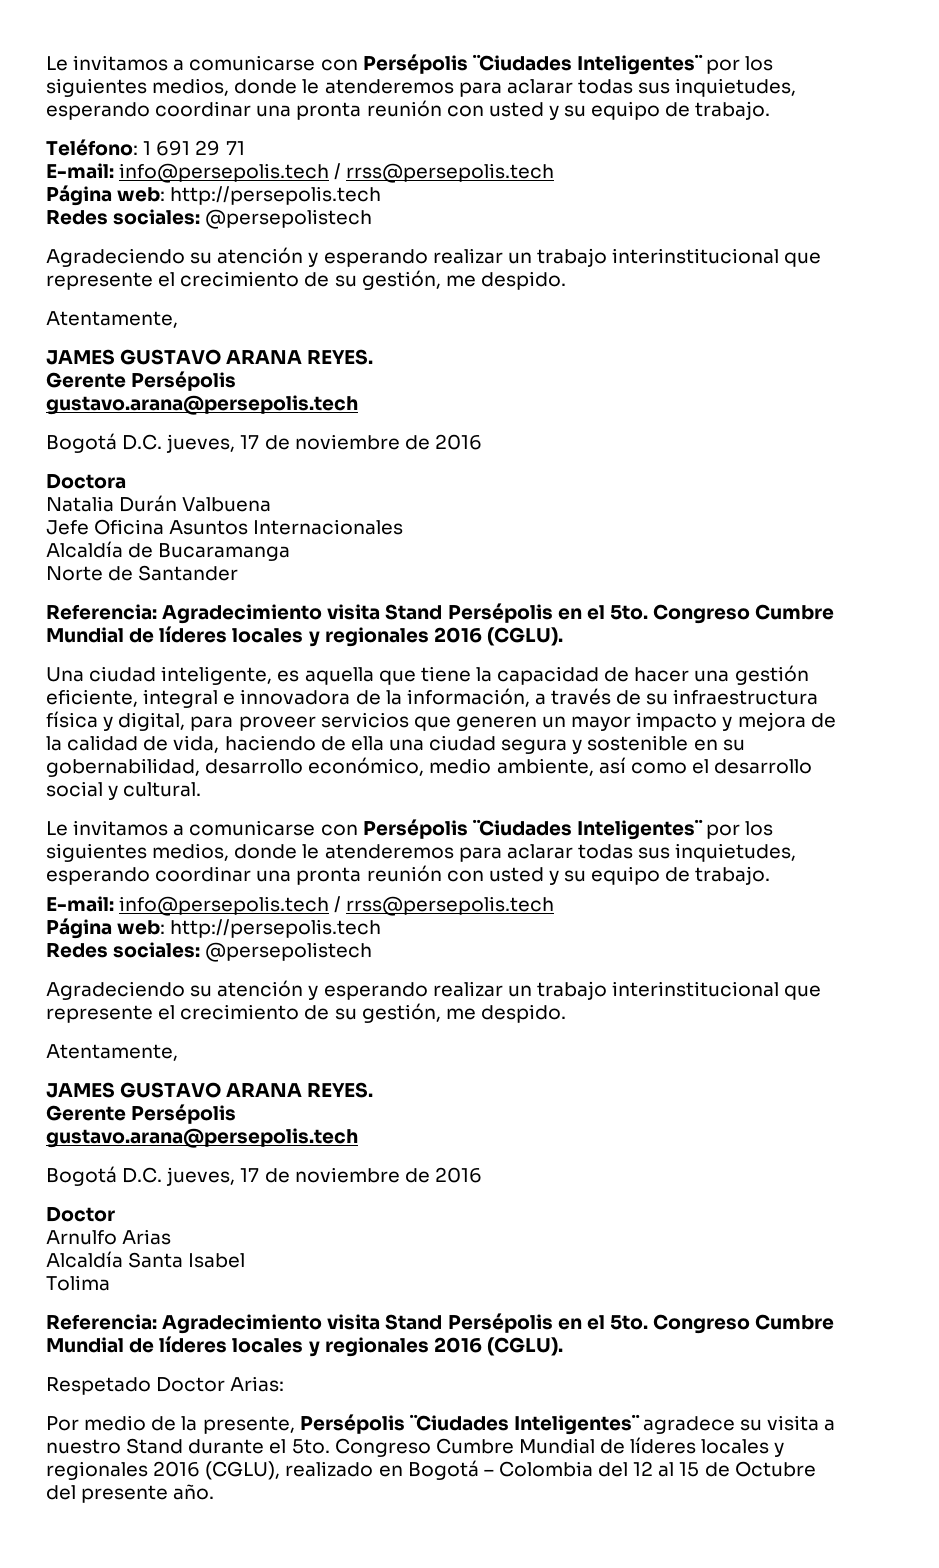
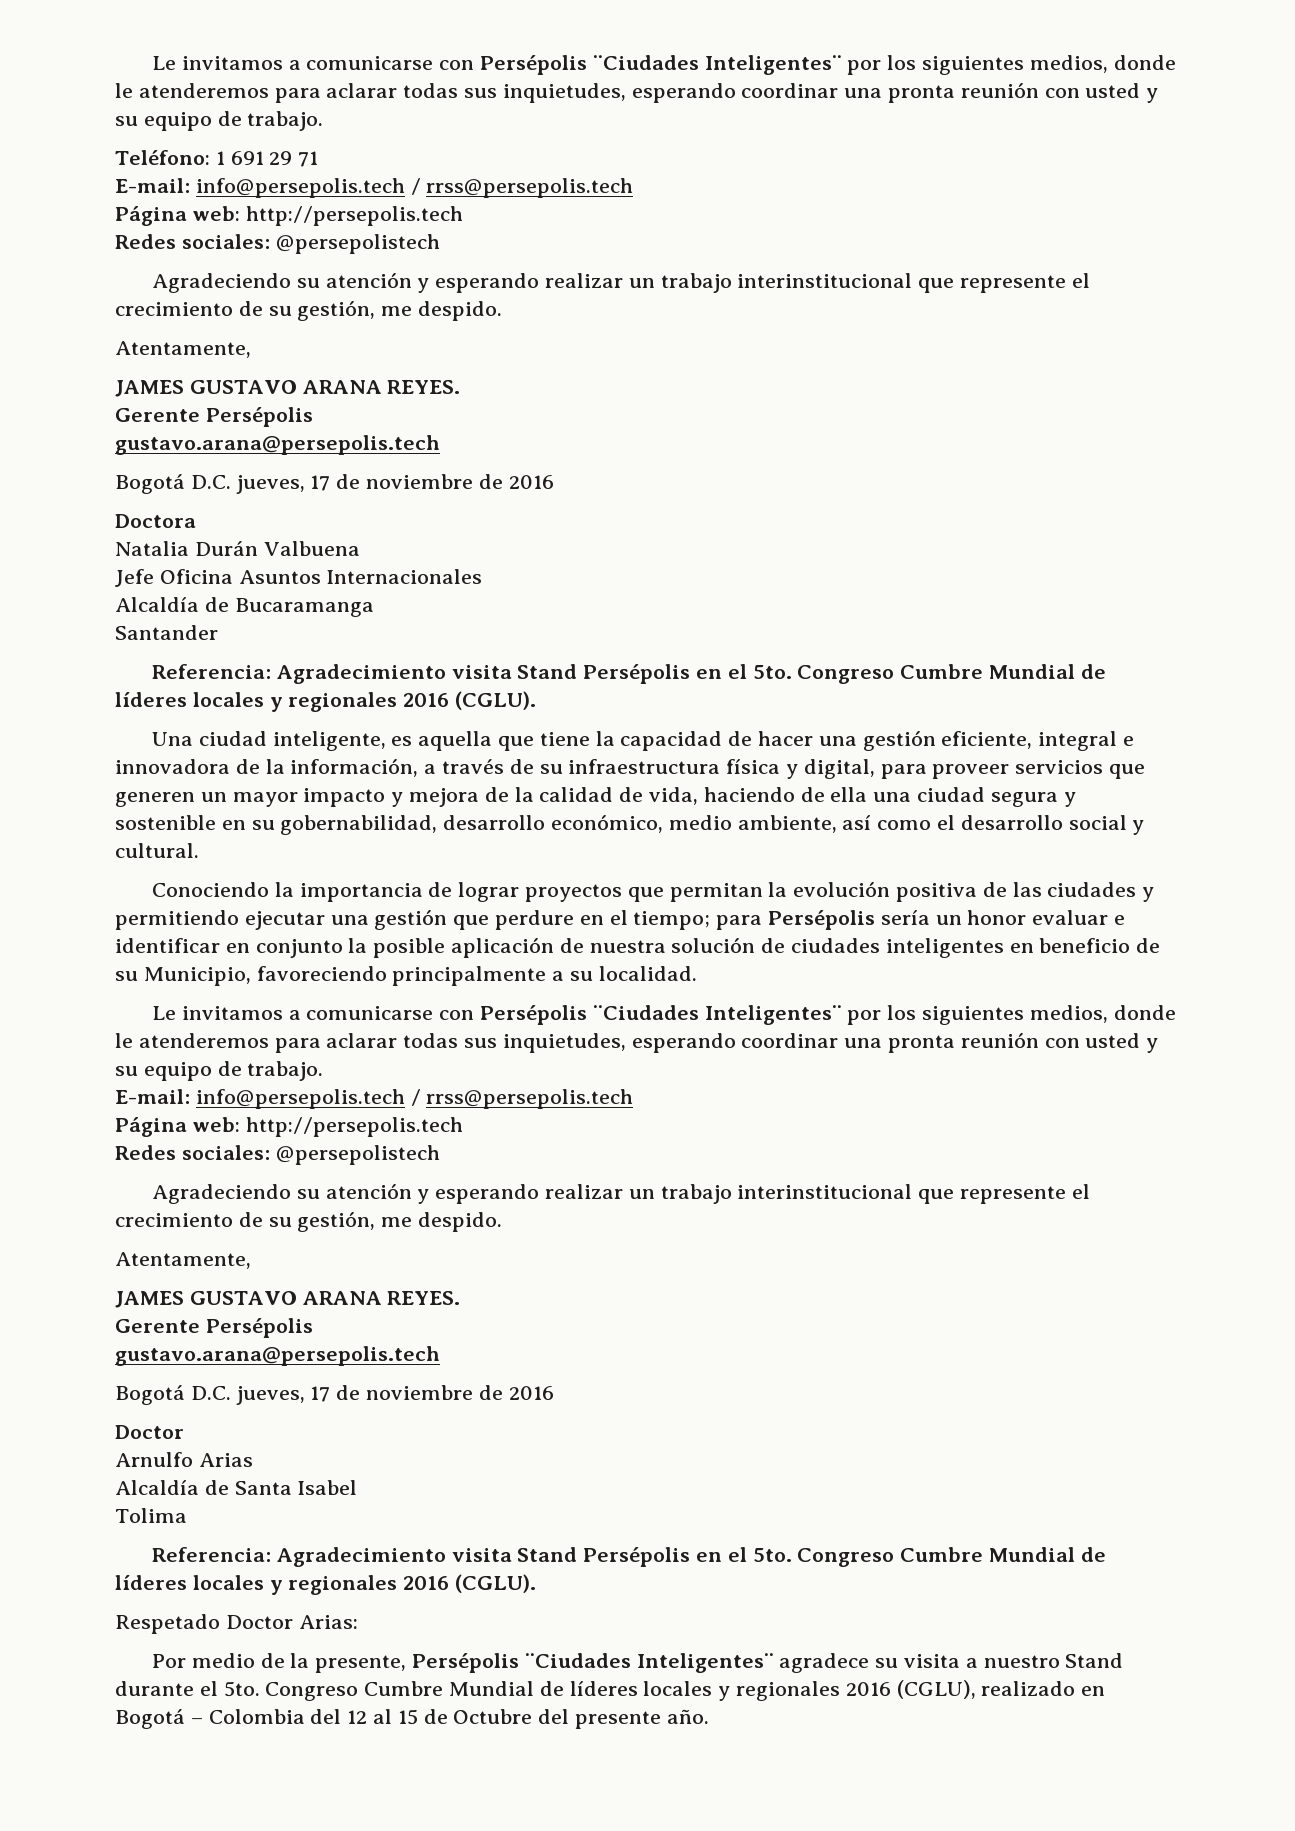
- Norte de Santander
+ Santander
+ Conociendo la importancia de lograr proyectos que permitan la evolución positiva de las ciudades y permitiendo ejecutar una gestión que perdure en el tiempo; para Persépolis sería un honor evaluar e identificar en conjunto la posible aplicación de nuestra solución de ciudades inteligentes en beneficio de su Municipio, favoreciendo principalmente a su localidad.
- Alcaldía Santa Isabel
+ Alcaldía de Santa Isabel

